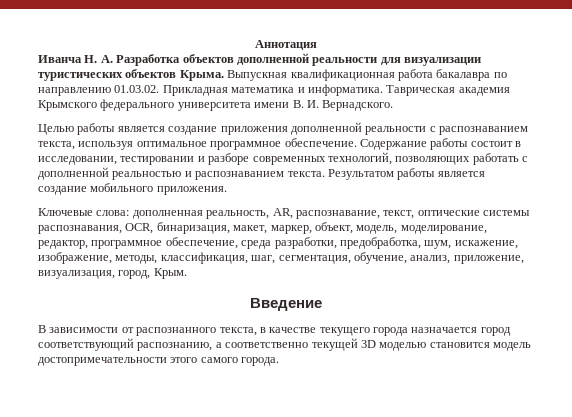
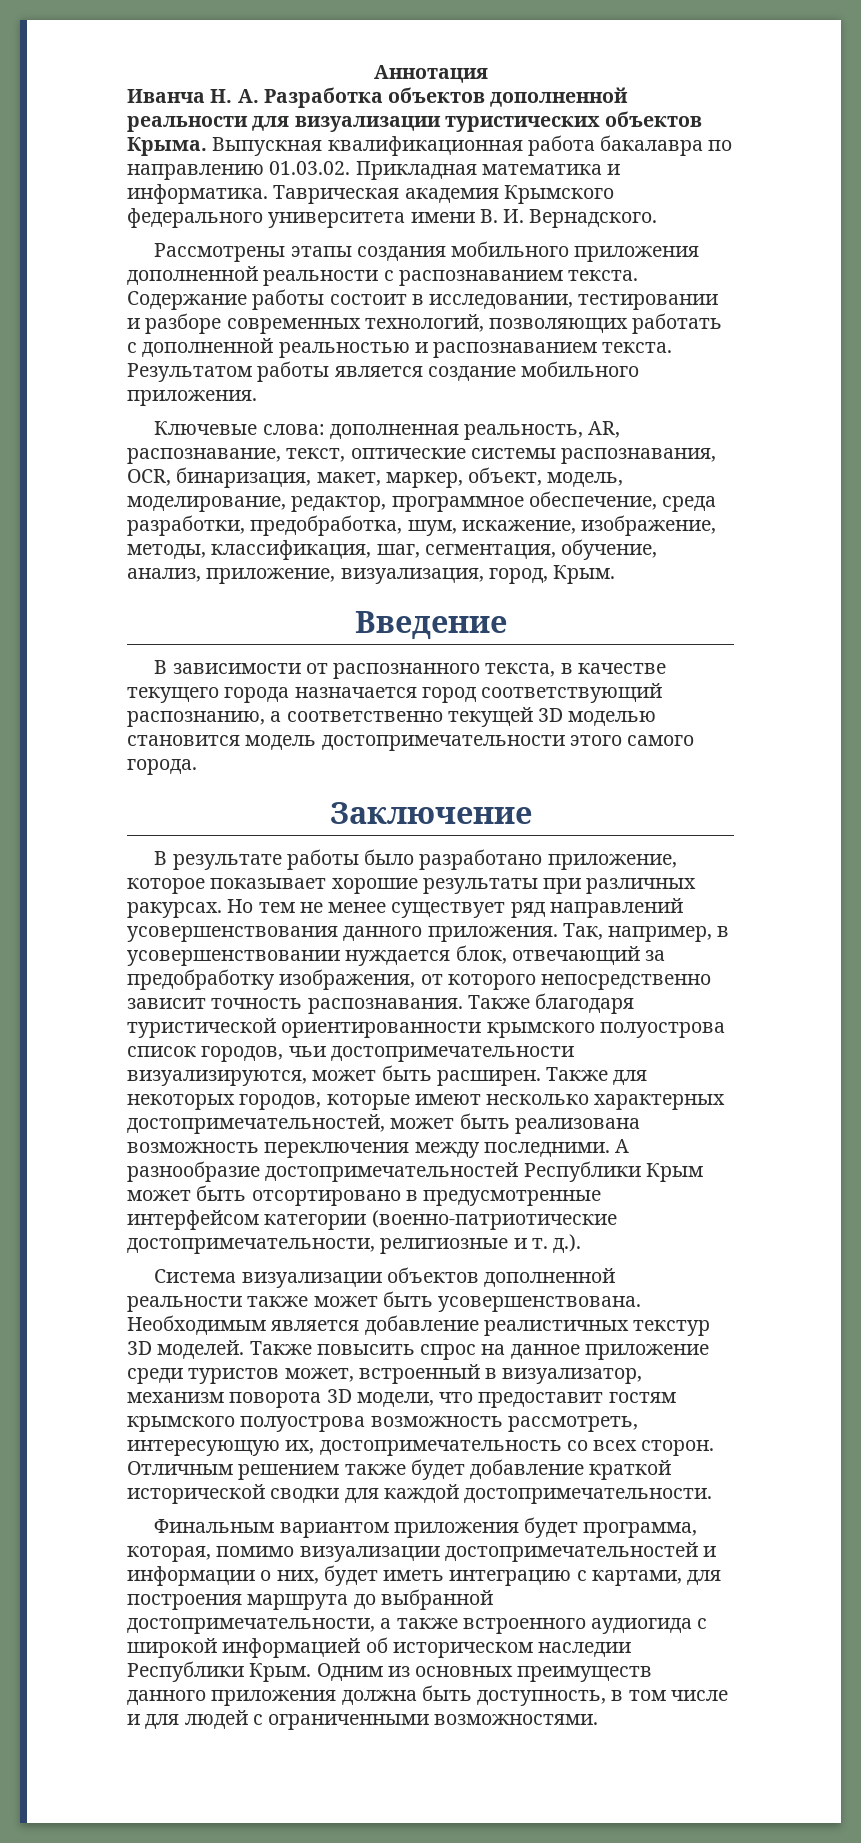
- Целью работы является создание приложения дополненной реальности с распознаванием текста, используя оптимальное программное обеспечение.
+ Рассмотрены этапы создания мобильного приложения дополненной реальности с распознаванием текста.
+ Заключение
+ В результате работы было разработано приложение, которое показывает хорошие результаты при различных ракурсах. Но тем не менее существует ряд направлений усовершенствования данного приложения. Так, например, в усовершенствовании нуждается блок, отвечающий за предобработку изображения, от которого непосредственно зависит точность распознавания. Также благодаря туристической ориентированности крымского полуострова список городов, чьи достопримечательности визуализируются, может быть расширен. Также для некоторых городов, которые имеют несколько характерных достопримечательностей, может быть реализована возможность переключения между последними. А разнообразие достопримечательностей Республики Крым может быть отсортировано в предусмотренные интерфейсом категории (военно-патриотические достопримечательности, религиозные и т. д.).
+ Система визуализации объектов дополненной реальности также может быть усовершенствована. Необходимым является добавление реалистичных текстур 3D моделей. Также повысить спрос на данное приложение среди туристов может, встроенный в визуализатор, механизм поворота 3D модели, что предоставит гостям крымского полуострова возможность рассмотреть, интересующую их, достопримечательность со всех сторон. Отличным решением также будет добавление краткой исторической сводки для каждой достопримечательности.
+ Финальным вариантом приложения будет программа, которая, помимо визуализации достопримечательностей и информации о них, будет иметь интеграцию с картами, для построения маршрута до выбранной достопримечательности, а также встроенного аудиогида с широкой информацией об историческом наследии Республики Крым. Одним из основных преимуществ данного приложения должна быть доступность, в том числе и для людей с ограниченными возможностями.

